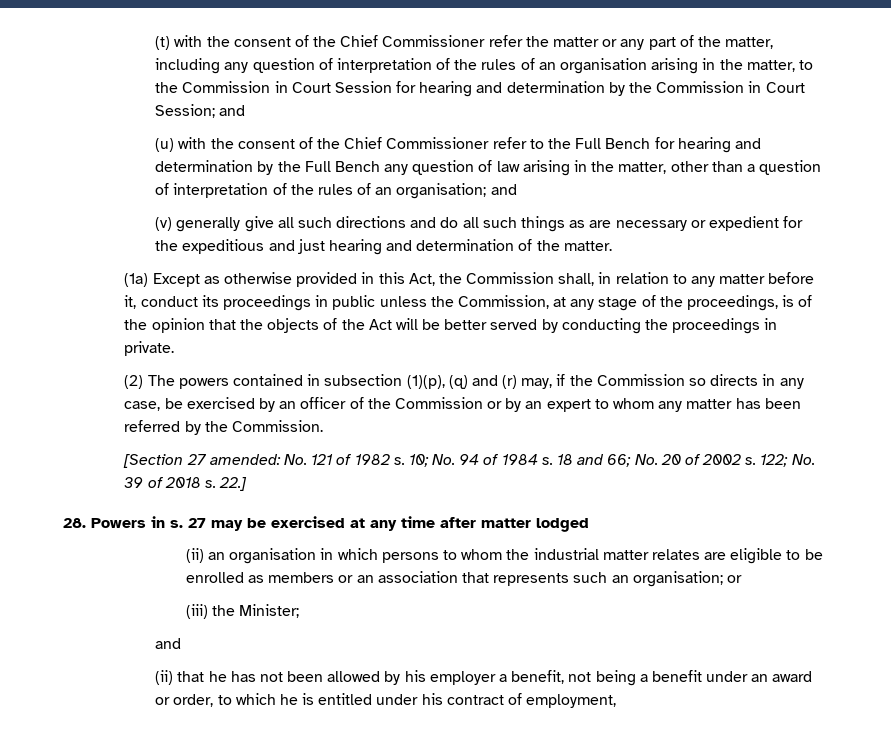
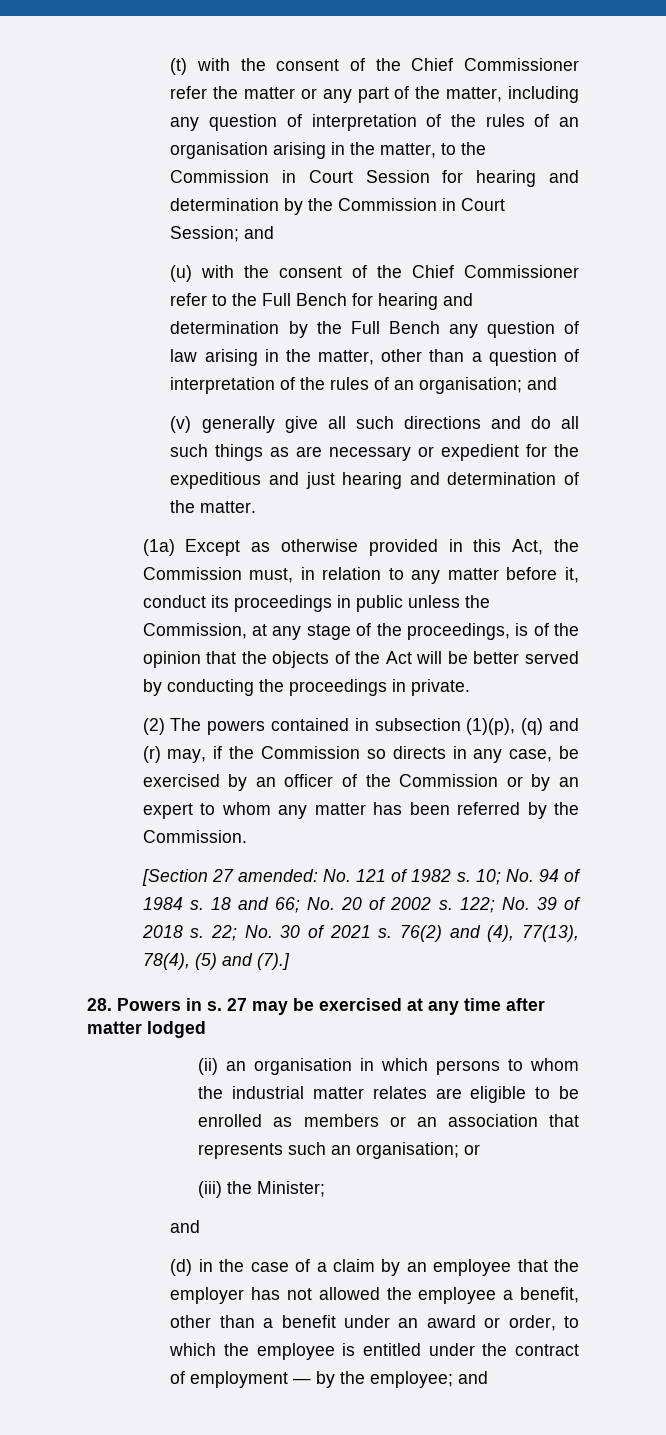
- (1a) Except as otherwise provided in this Act, the Commission shall, in relation to any matter before it, conduct its proceedings in public unless the Commission, at any stage of the proceedings, is of the opinion that the objects of the Act will be better served by conducting the proceedings in private.
+ (1a) Except as otherwise provided in this Act, the Commission must, in relation to any matter before it, conduct its proceedings in public unless the Commission, at any stage of the proceedings, is of the opinion that the objects of the Act will be better served by conducting the proceedings in private.
- 22.]
+ 22; No. 30 of 2021 s. 76(2) and (4), 77(13), 78(4), (5) and (7).]
- (ii) that he has not been allowed by his employer a benefit, not being a benefit under an award or order, to which he is entitled under his contract of employment,
+ (d) in the case of a claim by an employee that the employer has not allowed the employee a benefit, other than a benefit under an award or order, to which the employee is entitled under the contract of employment — by the employee; and

